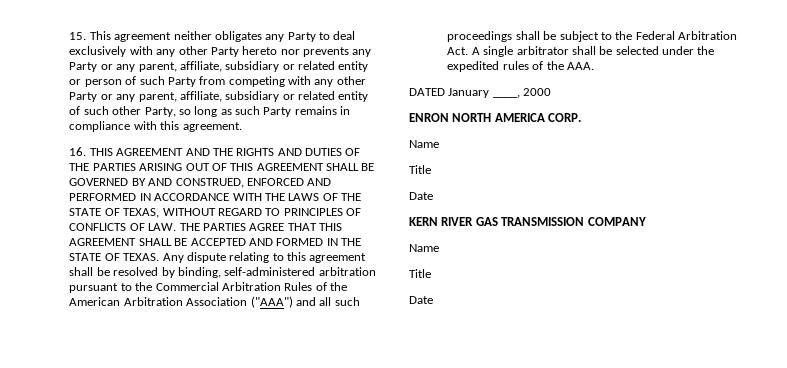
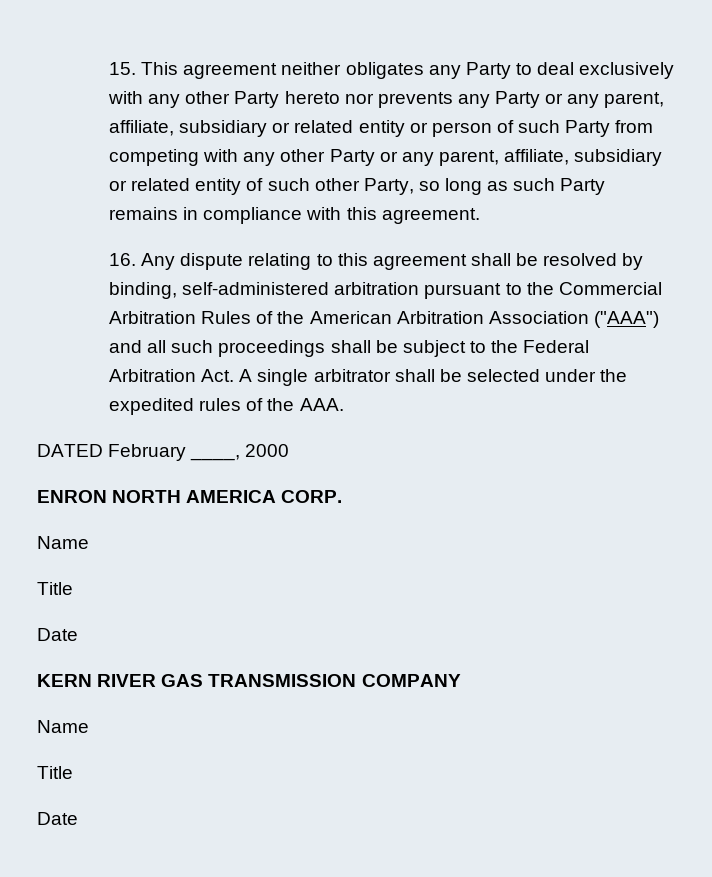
- 16. THIS AGREEMENT AND THE RIGHTS AND DUTIES OF THE PARTIES ARISING OUT OF THIS AGREEMENT SHALL BE GOVERNED BY AND CONSTRUED, ENFORCED AND PERFORMED IN ACCORDANCE WITH THE LAWS OF THE STATE OF TEXAS, WITHOUT REGARD TO PRINCIPLES OF CONFLICTS OF LAW. THE PARTIES AGREE THAT THIS AGREEMENT SHALL BE ACCEPTED AND FORMED IN THE STATE OF TEXAS. Any dispute relating to this agreement shall be resolved by binding, self-administered arbitration pursuant to the Commercial Arbitration Rules of the American Arbitration Association ("AAA") and all such proceedings shall be subject to the Federal Arbitration Act. A single arbitrator shall be selected under the expedited rules of the AAA.
+ 16. Any dispute relating to this agreement shall be resolved by binding, self-administered arbitration pursuant to the Commercial Arbitration Rules of the American Arbitration Association ("AAA") and all such proceedings shall be subject to the Federal Arbitration Act. A single arbitrator shall be selected under the expedited rules of the AAA.
- DATED January ____, 2000
+ DATED February ____, 2000

